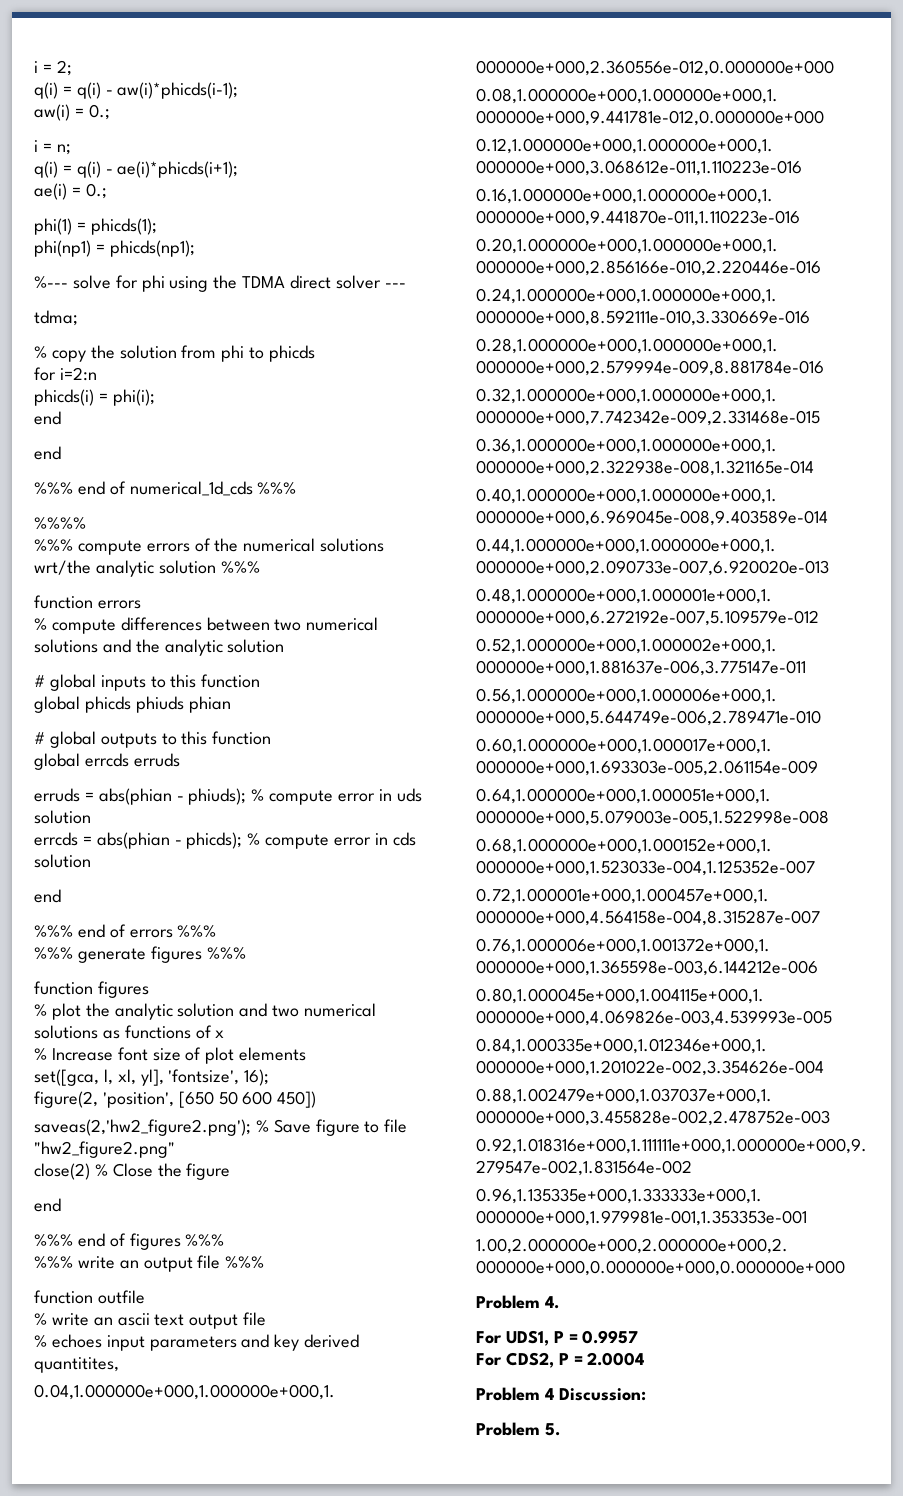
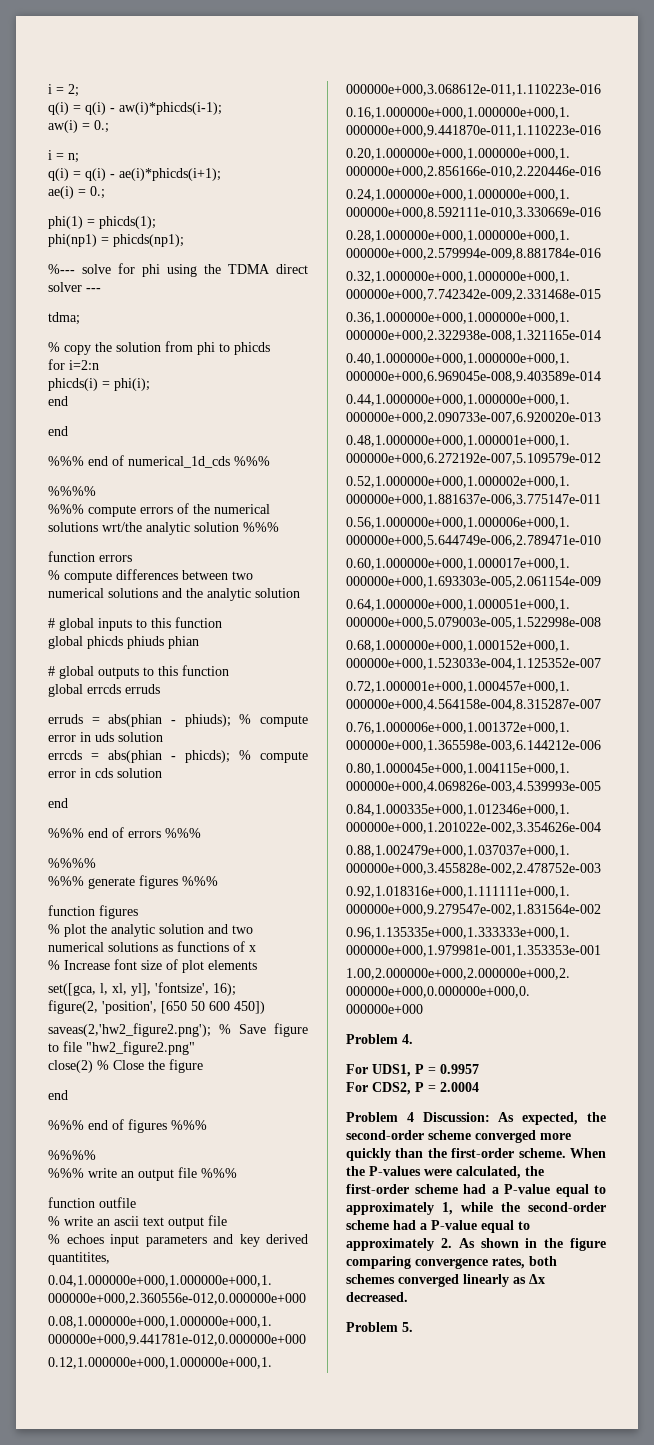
  %%% end of errors %%%
+ %%%%
  %%% end of figures %%%
+ %%%%
- Problem 4 Discussion:
+ Problem 4 Discussion: As expected, the second-order scheme converged more quickly than the first-order scheme. When the P-values were calculated, the first-order scheme had a P-value equal to approximately 1, while the second-order scheme had a P-value equal to approximately 2. As shown in the figure comparing convergence rates, both schemes converged linearly as Δx decreased.

